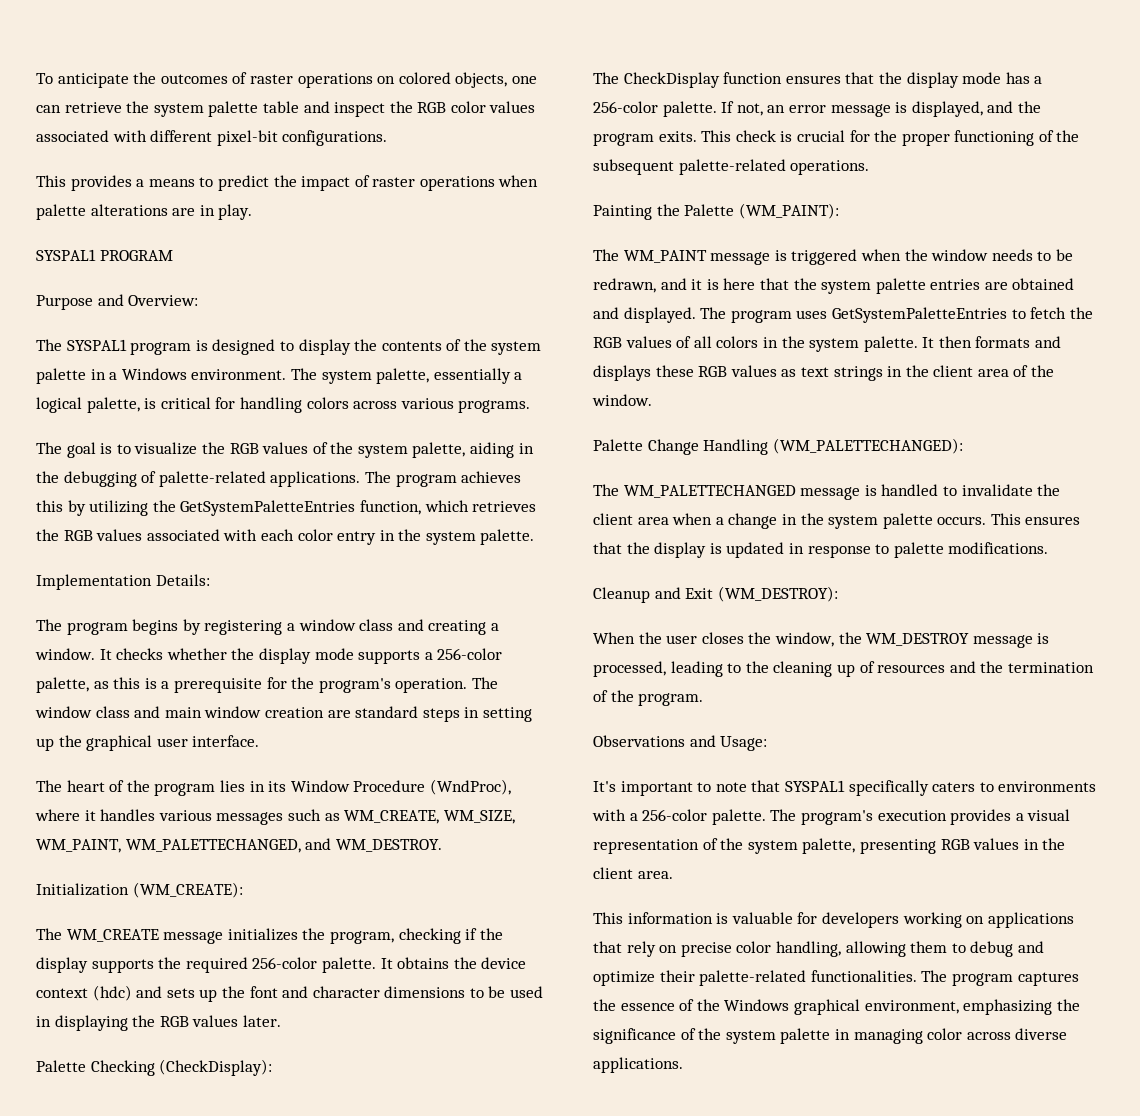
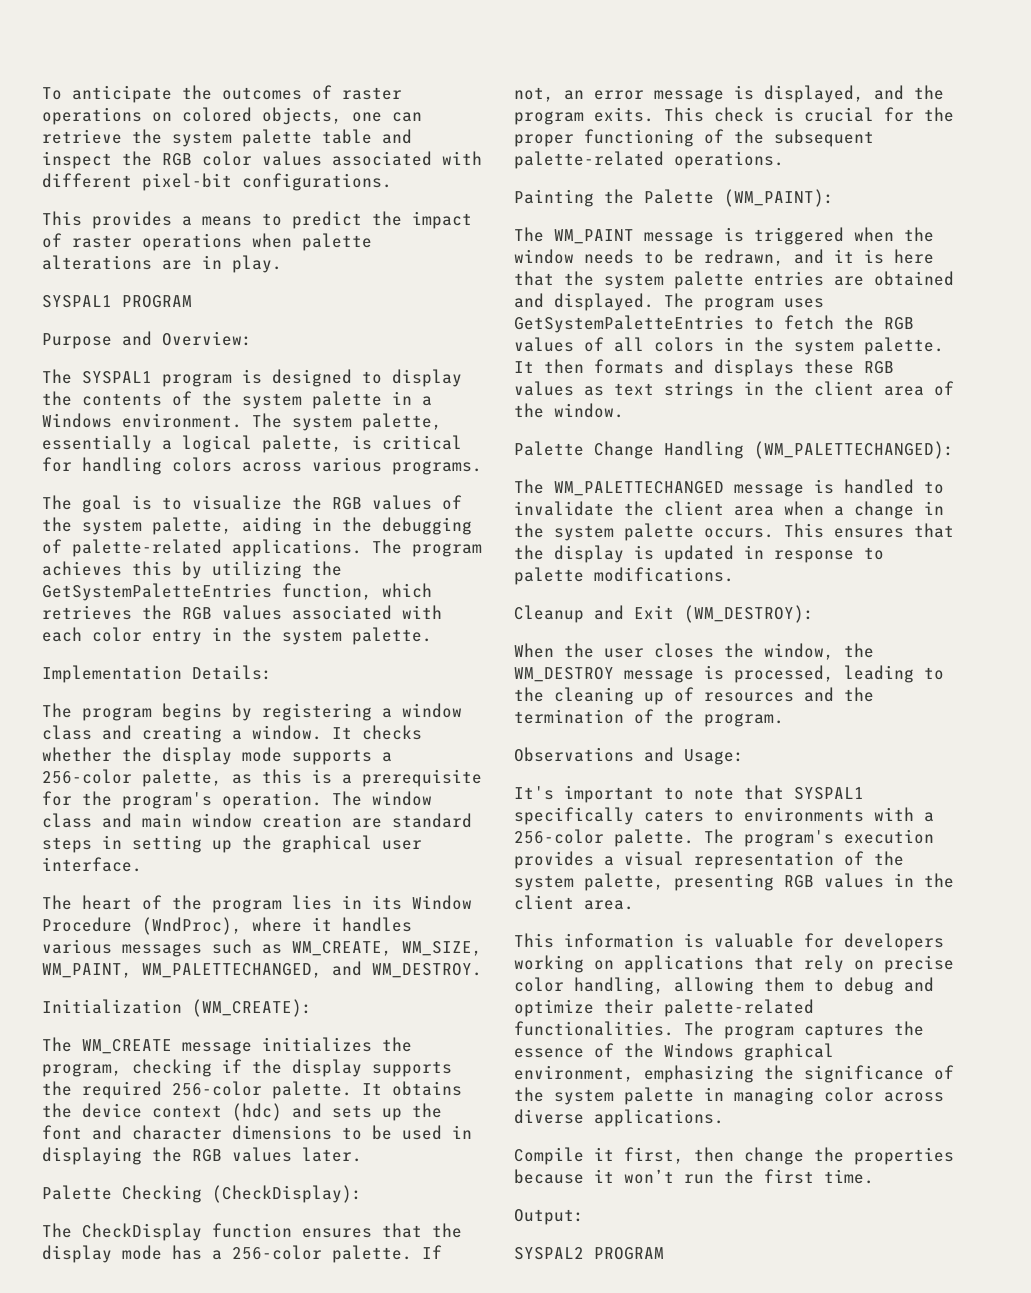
+ Compile it first, then change the properties because it won’t run the first time.
+ Output:
+ SYSPAL2 PROGRAM

